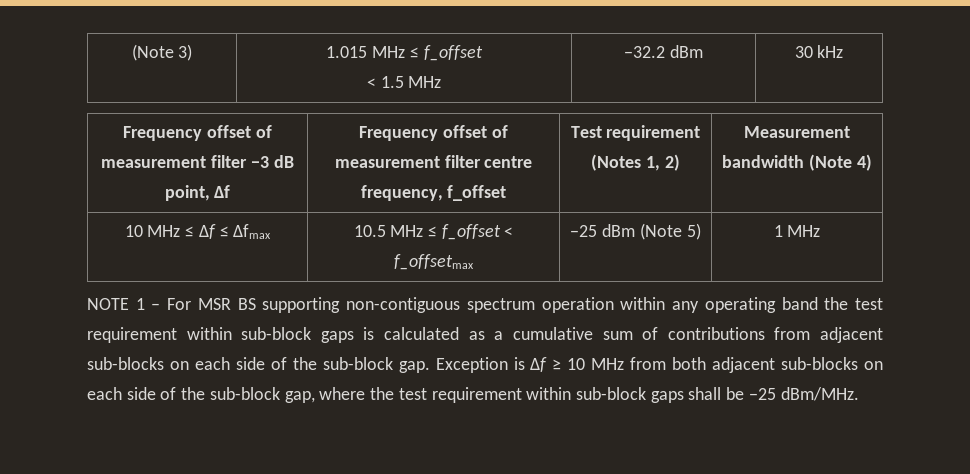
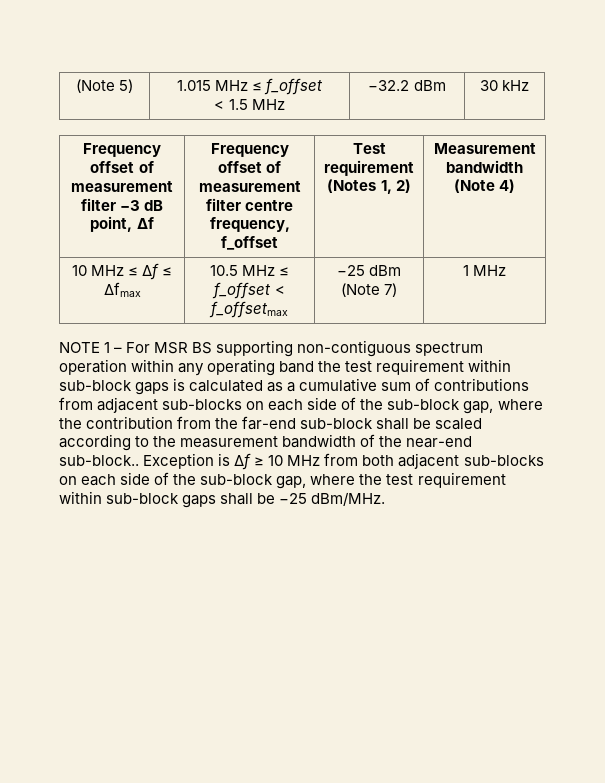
- (Note 3) | 1.015 MHz ≤ f_offset
+ (Note 5) | 1.015 MHz ≤ f_offset
- 10 MHz ≤ Δf ≤ Δfmax | 10.5 MHz ≤ f_offset < f_offsetmax | −25 dBm (Note 5) | 1 MHz
+ 10 MHz ≤ Δf ≤ Δfmax | 10.5 MHz ≤ f_offset < f_offsetmax | −25 dBm (Note 7) | 1 MHz
- NOTE 1 – For MSR BS supporting non-contiguous spectrum operation within any operating band the test requirement within sub-block gaps is calculated as a cumulative sum of contributions from adjacent sub-blocks on each side of the sub-block gap.
+ NOTE 1 – For MSR BS supporting non-contiguous spectrum operation within any operating band the test requirement within sub-block gaps is calculated as a cumulative sum of contributions from adjacent sub-blocks on each side of the sub-block gap, where the contribution from the far-end sub-block shall be scaled according to the measurement bandwidth of the near-end sub-block..

